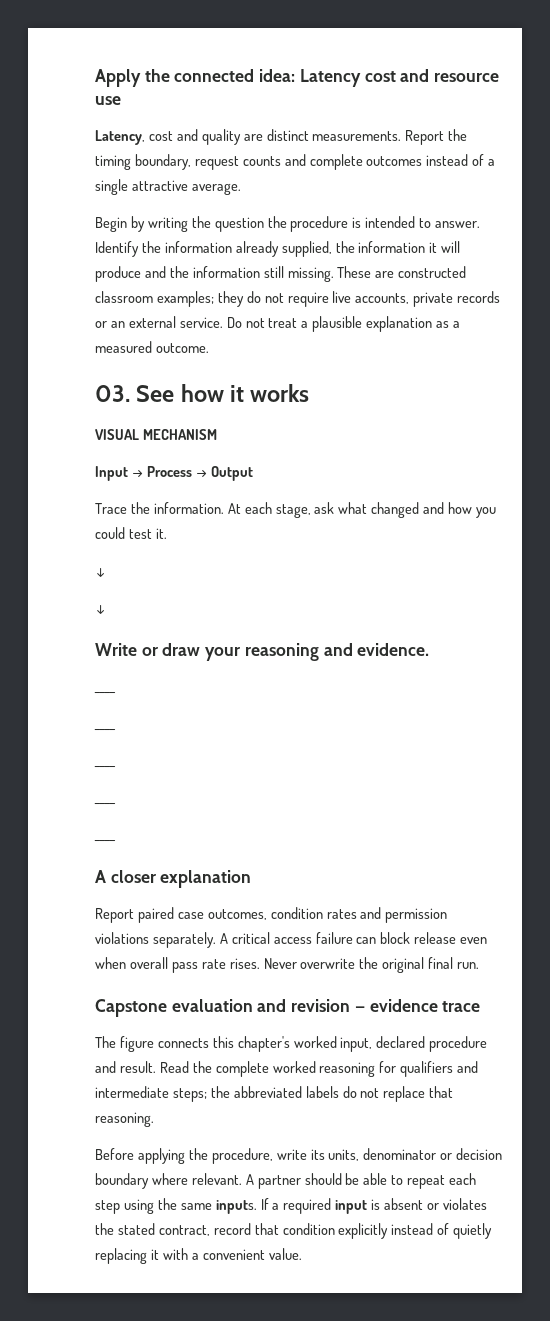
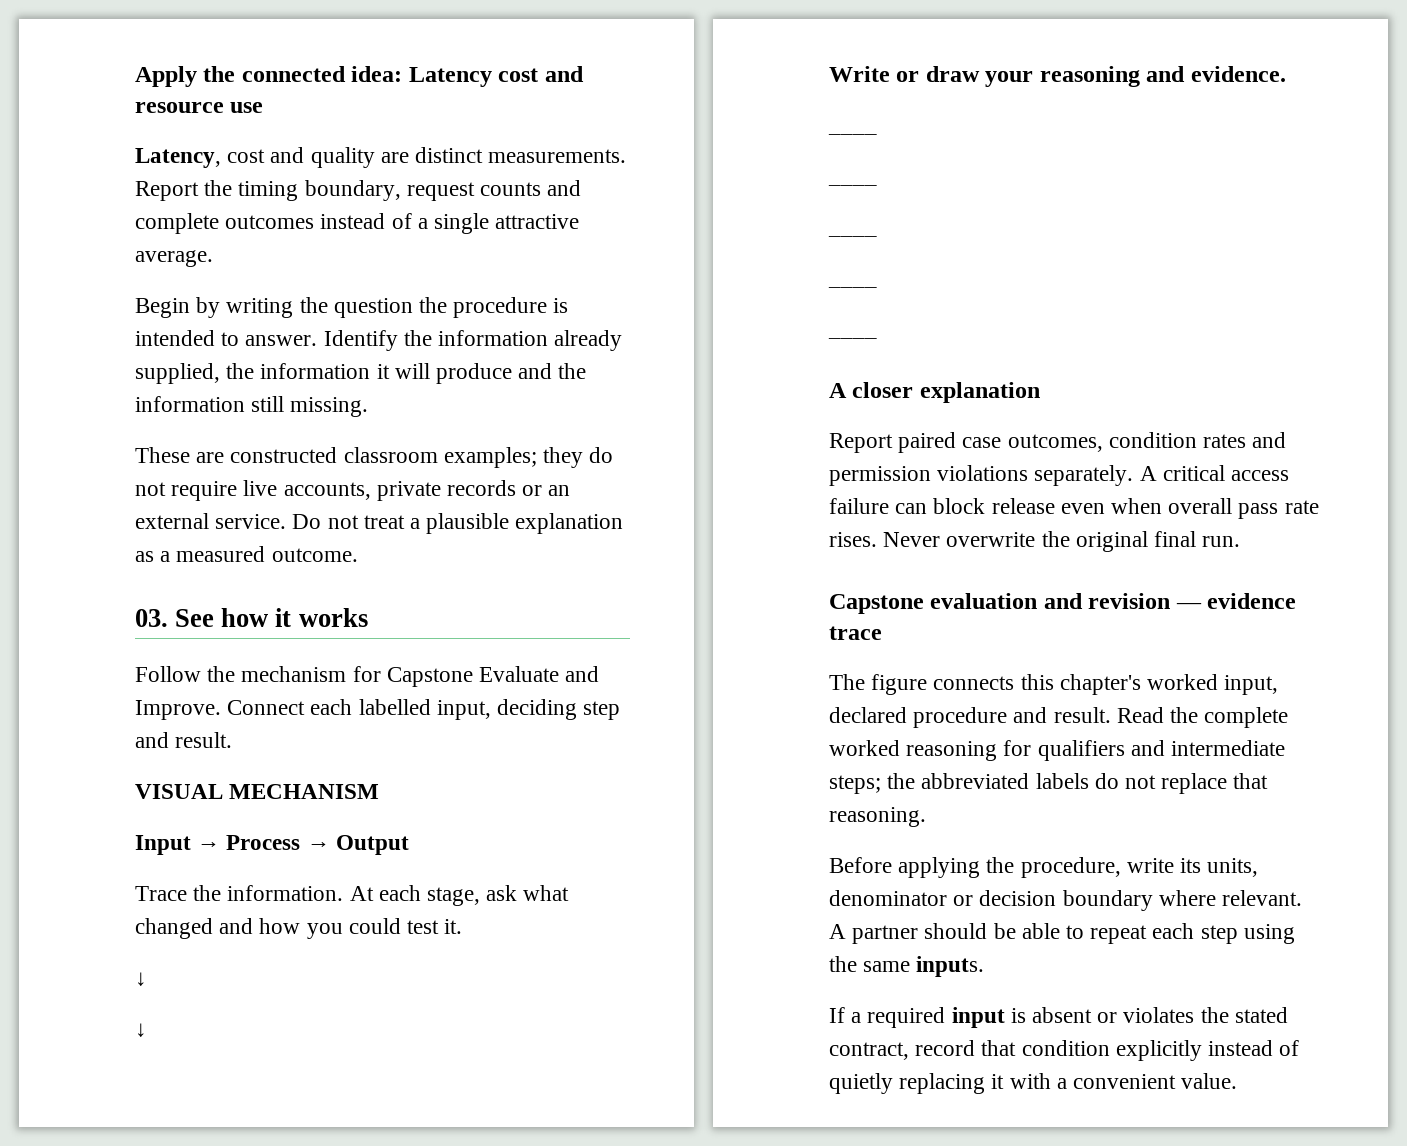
- Identify the information already supplied, the information it will produce and the information still missing. These are constructed classroom examples; they do not require live accounts, private records or an external service.
+ Identify the information already supplied, the information it will produce and the information still missing.
+ These are constructed classroom examples; they do not require live accounts, private records or an external service.
+ Follow the mechanism for Capstone Evaluate and Improve. Connect each labelled input, deciding step and result.
- A partner should be able to repeat each step using the same inputs. If a required input is absent or violates the stated contract, record that condition explicitly instead of quietly replacing it with a convenient value.
+ A partner should be able to repeat each step using the same inputs.
+ If a required input is absent or violates the stated contract, record that condition explicitly instead of quietly replacing it with a convenient value.

